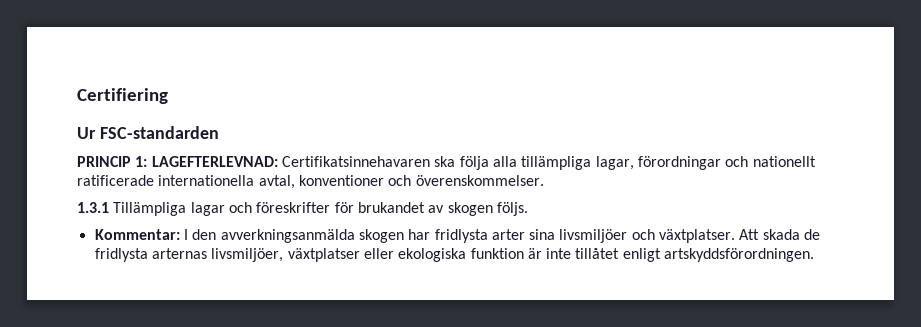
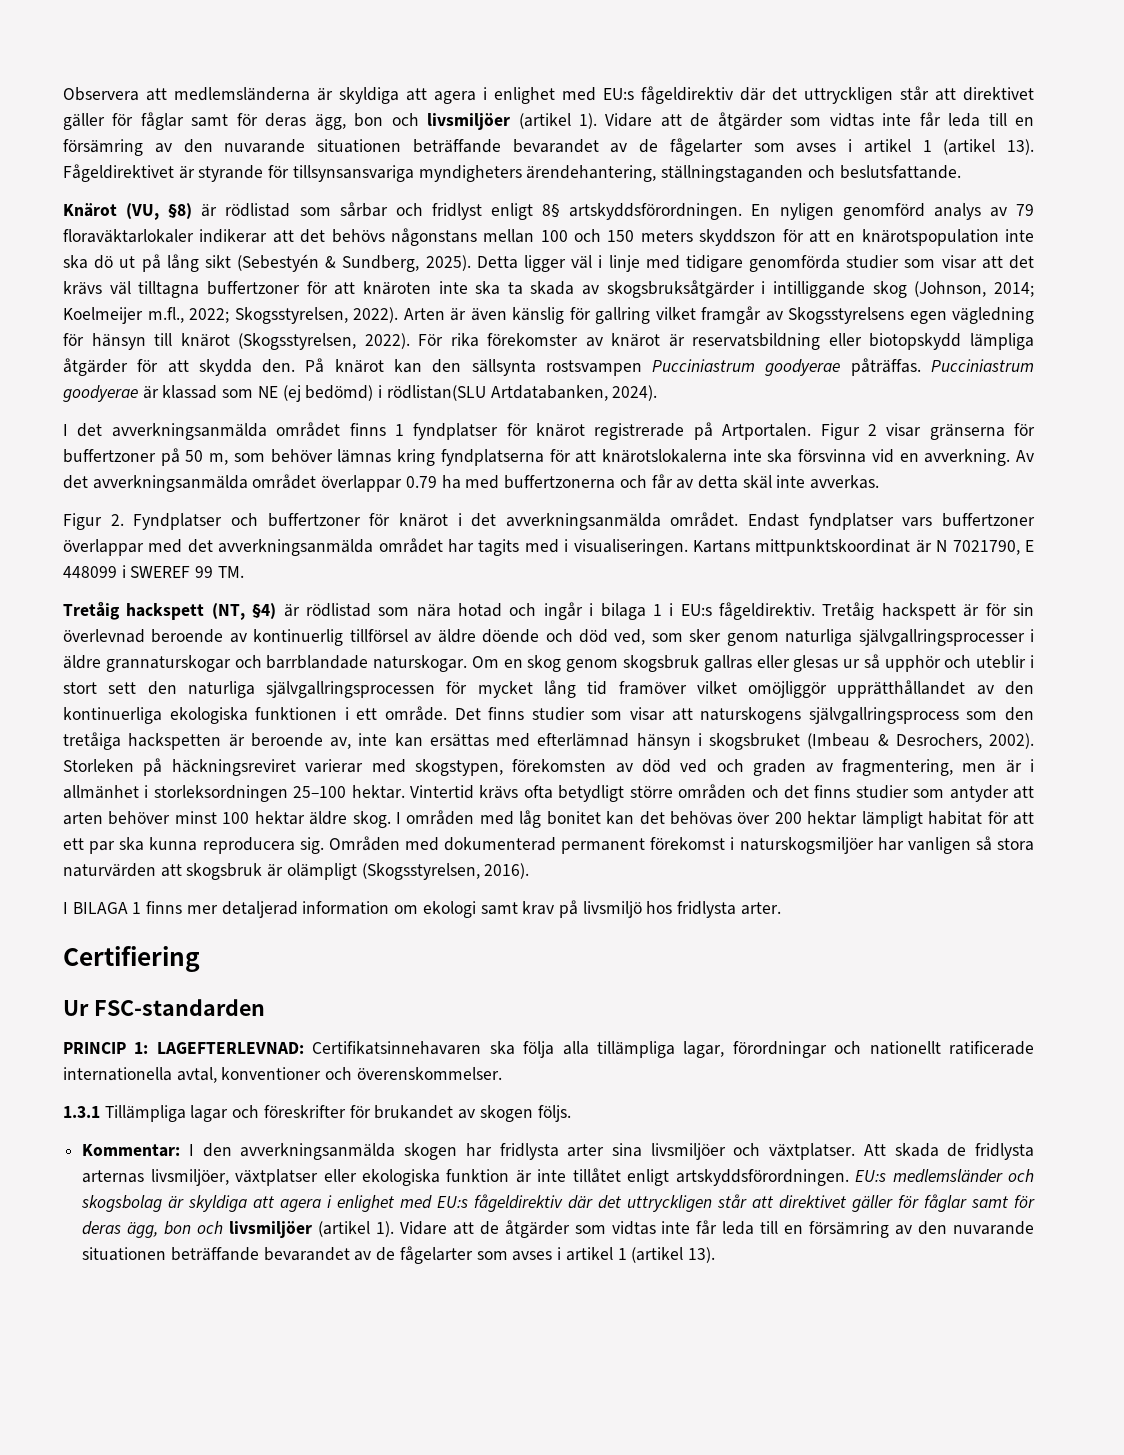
+ Observera att medlemsländerna är skyldiga att agera i enlighet med EU:s fågeldirektiv där det uttryckligen står att direktivet gäller för fåglar samt för deras ägg, bon och livsmiljöer (artikel 1). Vidare att de åtgärder som vidtas inte får leda till en försämring av den nuvarande situationen beträffande bevarandet av de fågelarter som avses i artikel 1 (artikel 13). Fågeldirektivet är styrande för tillsynsansvariga myndigheters ärendehantering, ställningstaganden och beslutsfattande.
+ Knärot (VU, §8) är rödlistad som sårbar och fridlyst enligt 8§ artskyddsförordningen. En nyligen genomförd analys av 79 floraväktarlokaler indikerar att det behövs någonstans mellan 100 och 150 meters skyddszon för att en knärotspopulation inte ska dö ut på lång sikt (Sebestyén & Sundberg, 2025). Detta ligger väl i linje med tidigare genomförda studier som visar att det krävs väl tilltagna buffertzoner för att knäroten inte ska ta skada av skogsbruksåtgärder i intilliggande skog (Johnson, 2014; Koelmeijer m.fl., 2022; Skogsstyrelsen, 2022). Arten är även känslig för gallring vilket framgår av Skogsstyrelsens egen vägledning för hänsyn till knärot (Skogsstyrelsen, 2022). För rika förekomster av knärot är reservatsbildning eller biotopskydd lämpliga åtgärder för att skydda den. På knärot kan den sällsynta rostsvampen Pucciniastrum goodyerae påträffas. Pucciniastrum goodyerae är klassad som NE (ej bedömd) i rödlistan(SLU Artdatabanken, 2024).
+ I det avverkningsanmälda området finns 1 fyndplatser för knärot registrerade på Artportalen. Figur 2 visar gränserna för buffertzoner på 50 m, som behöver lämnas kring fyndplatserna för att knärotslokalerna inte ska försvinna vid en avverkning. Av det avverkningsanmälda området överlappar 0.79 ha med buffertzonerna och får av detta skäl inte avverkas.
+ Figur 2. Fyndplatser och buffertzoner för knärot i det avverkningsanmälda området. Endast fyndplatser vars buffertzoner överlappar med det avverkningsanmälda området har tagits med i visualiseringen. Kartans mittpunktskoordinat är N 7021790, E 448099 i SWEREF 99 TM.
+ Tretåig hackspett (NT, §4) är rödlistad som nära hotad och ingår i bilaga 1 i EU:s fågeldirektiv. Tretåig hackspett är för sin överlevnad beroende av kontinuerlig tillförsel av äldre döende och död ved, som sker genom naturliga självgallringsprocesser i äldre grannaturskogar och barrblandade naturskogar. Om en skog genom skogsbruk gallras eller glesas ur så upphör och uteblir i stort sett den naturliga självgallringsprocessen för mycket lång tid framöver vilket omöjliggör upprätthållandet av den kontinuerliga ekologiska funktionen i ett område. Det finns studier som visar att naturskogens självgallringsprocess som den tretåiga hackspetten är beroende av, inte kan ersättas med efterlämnad hänsyn i skogsbruket (Imbeau & Desrochers, 2002). Storleken på häckningsreviret varierar med skogstypen, förekomsten av död ved och graden av fragmentering, men är i allmänhet i storleksordningen 25–100 hektar. Vintertid krävs ofta betydligt större områden och det finns studier som antyder att arten behöver minst 100 hektar äldre skog. I områden med låg bonitet kan det behövas över 200 hektar lämpligt habitat för att ett par ska kunna reproducera sig. Områden med dokumenterad permanent förekomst i naturskogsmiljöer har vanligen så stora naturvärden att skogsbruk är olämpligt (Skogsstyrelsen, 2016).
+ I BILAGA 1 finns mer detaljerad information om ekologi samt krav på livsmiljö hos fridlysta arter.
+ EU:s medlemsländer och skogsbolag är skyldiga att agera i enlighet med EU:s fågeldirektiv där det uttryckligen står att direktivet gäller för fåglar samt för deras ägg, bon och livsmiljöer (artikel 1). Vidare att de åtgärder som vidtas inte får leda till en försämring av den nuvarande situationen beträffande bevarandet av de fågelarter som avses i artikel 1 (artikel 13).

